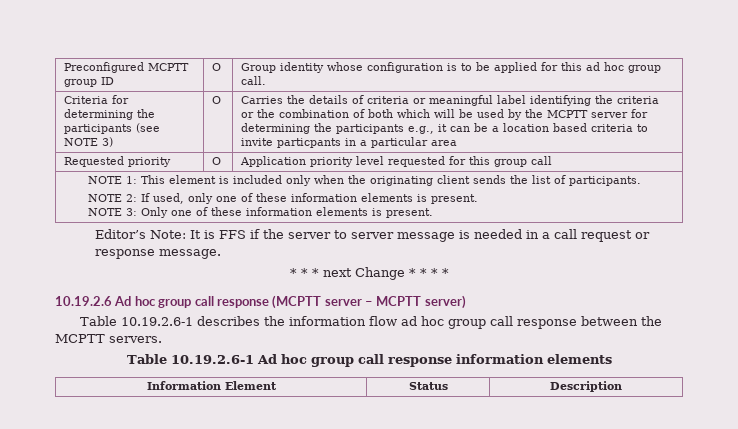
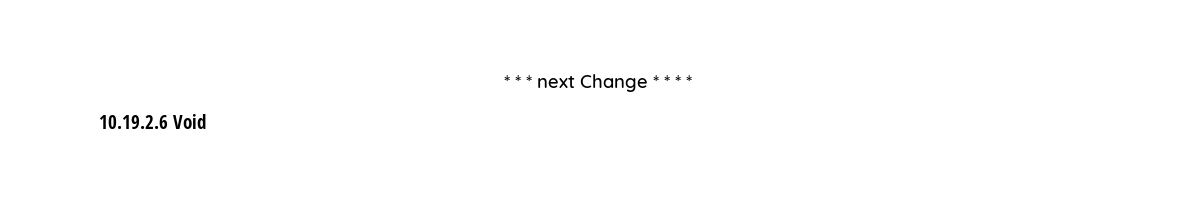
- Preconfigured MCPTT group ID | O | Group identity whose configuration is to be applied for this ad hoc group call.
- Criteria for determining the participants (see NOTE 3) | O | Carries the details of criteria or meaningful label identifying the criteria or the combination of both which will be used by the MCPTT server for determining the participants e.g., it can be a location based criteria to invite particpants in a particular area
- Requested priority | O | Application priority level requested for this group call
- NOTE 1: This element is included only when the originating client sends the list of participants.
- NOTE 2: If used, only one of these information elements is present.
- NOTE 3: Only one of these information elements is present.
- Editor’s Note: It is FFS if the server to server message is needed in a call request or response message.
- 10.19.2.6 Ad hoc group call response (MCPTT server – MCPTT server)
- Table 10.19.2.6-1 describes the information flow ad hoc group call response between the MCPTT servers.
- Table 10.19.2.6-1 Ad hoc group call response information elements
- Information Element | Status | Description
+ 10.19.2.6 Void

